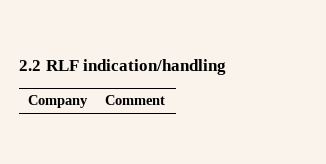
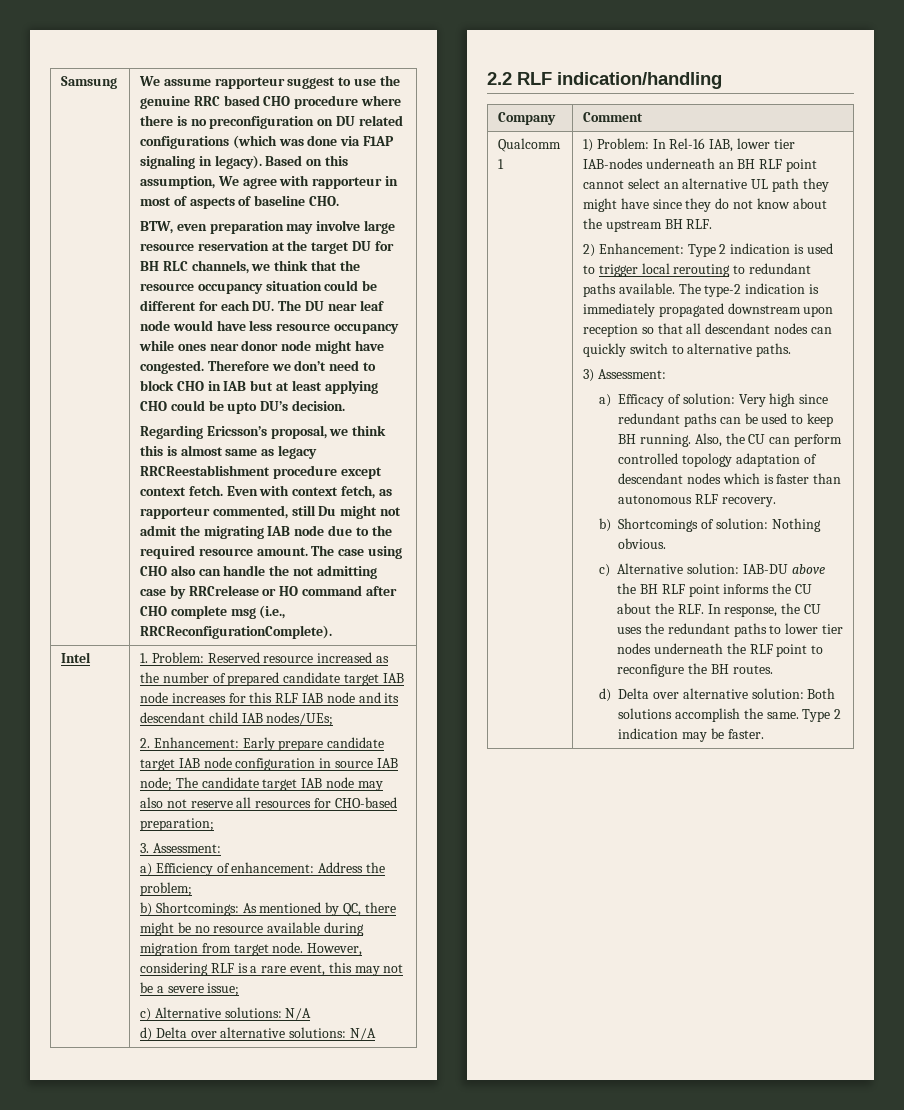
+ Samsung | We assume rapporteur suggest to use the genuine RRC based CHO procedure where there is no preconfiguration on DU related configurations (which was done via F1AP signaling in legacy). Based on this assumption, We agree with rapporteur in most of aspects of baseline CHO.
+ BTW, even preparation may involve large resource reservation at the target DU for BH RLC channels, we think that the resource occupancy situation could be different for each DU. The DU near leaf node would have less resource occupancy while ones near donor node might have congested. Therefore we don’t need to block CHO in IAB but at least applying CHO could be upto DU’s decision.
+ Regarding Ericsson’s proposal, we think this is almost same as legacy RRCReestablishment procedure except context fetch. Even with context fetch, as rapporteur commented, still Du might not admit the migrating IAB node due to the required resource amount. The case using CHO also can handle the not admitting case by RRCrelease or HO command after CHO complete msg (i.e., RRCReconfigurationComplete).
+ Intel | 1. Problem: Reserved resource increased as the number of prepared candidate target IAB node increases for this RLF IAB node and its descendant child IAB nodes/UEs;
+ 2. Enhancement: Early prepare candidate target IAB node configuration in source IAB node; The candidate target IAB node may also not reserve all resources for CHO-based preparation;
+ 3. Assessment:
+ a) Efficiency of enhancement: Address the problem;
+ b) Shortcomings: As mentioned by QC, there might be no resource available during migration from target node. However, considering RLF is a rare event, this may not be a severe issue;
+ c) Alternative solutions: N/A
+ d) Delta over alternative solutions: N/A
+ Qualcomm 1 | 1) Problem: In Rel-16 IAB, lower tier IAB-nodes underneath an BH RLF point cannot select an alternative UL path they might have since they do not know about the upstream BH RLF.
+ 2) Enhancement: Type 2 indication is used to trigger local rerouting to redundant paths available. The type-2 indication is immediately propagated downstream upon reception so that all descendant nodes can quickly switch to alternative paths.
+ 3) Assessment:
+ a) Efficacy of solution: Very high since redundant paths can be used to keep BH running. Also, the CU can perform controlled topology adaptation of descendant nodes which is faster than autonomous RLF recovery.
+ b) Shortcomings of solution: Nothing obvious.
+ c) Alternative solution: IAB-DU above the BH RLF point informs the CU about the RLF. In response, the CU uses the redundant paths to lower tier nodes underneath the RLF point to reconfigure the BH routes.
+ d) Delta over alternative solution: Both solutions accomplish the same. Type 2 indication may be faster.

